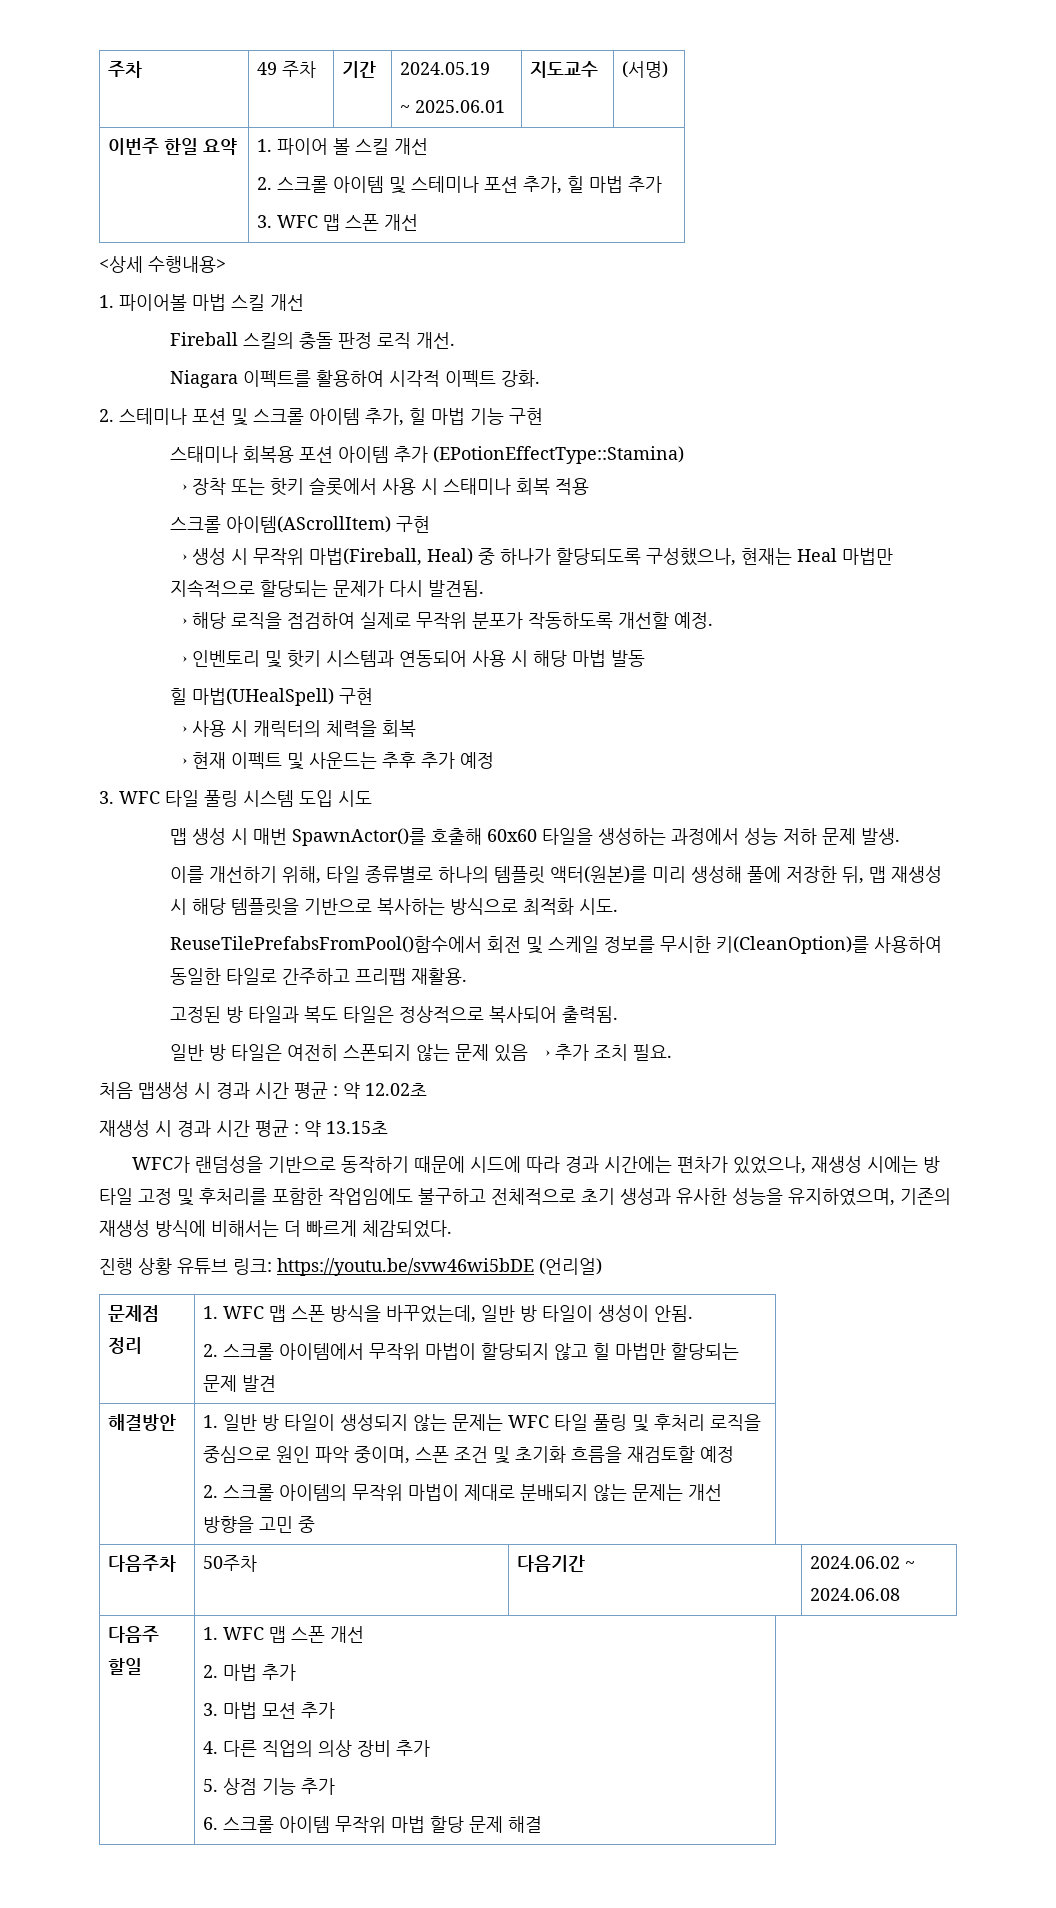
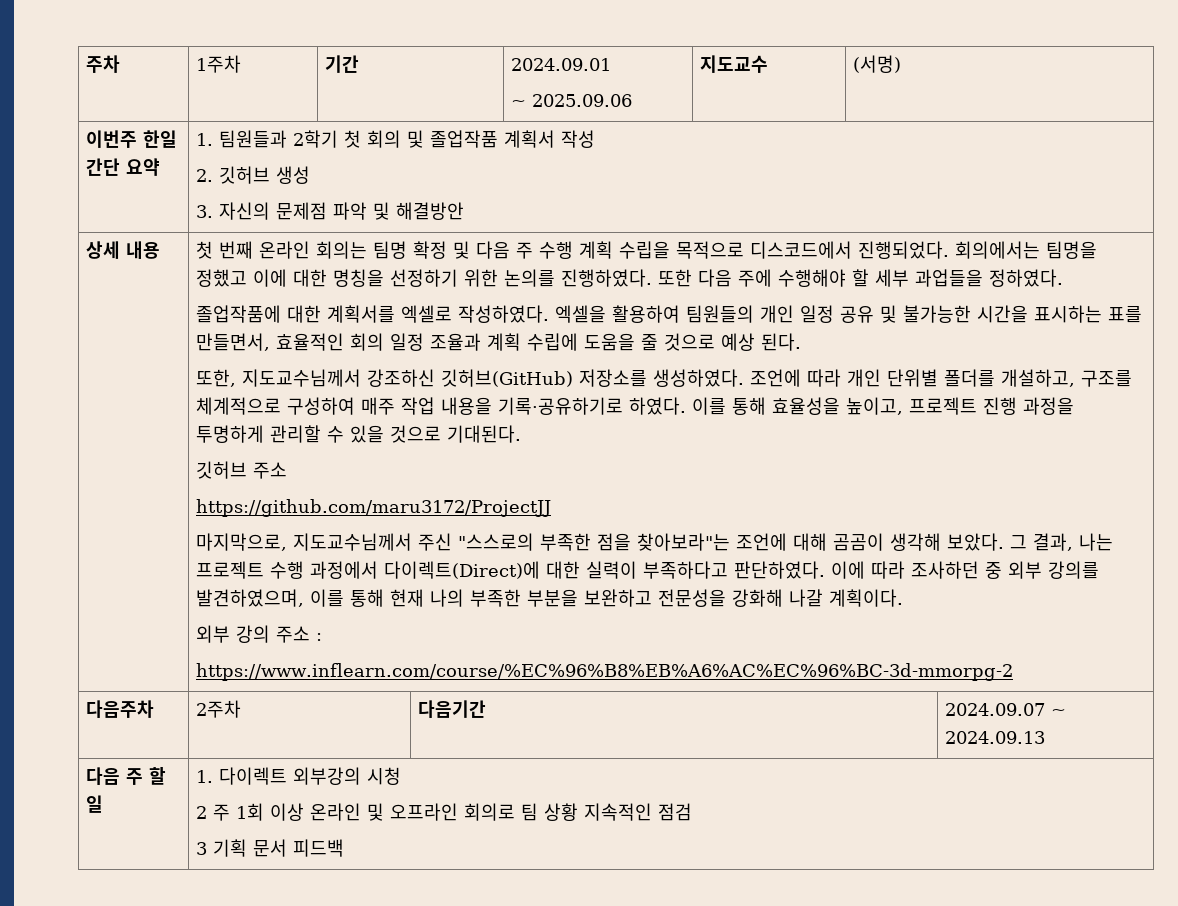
- 주차 | 49 주차 | 기간 | 2024.05.19
- ~ 2025.06.01 | 지도교수 | (서명)
+ 주차 | 1주차 | 기간 | 2024.09.01
+ ~ 2025.09.06 | 지도교수 | (서명)
- 이번주 한일 요약 | 1. 파이어 볼 스킬 개선
- 2. 스크롤 아이템 및 스테미나 포션 추가, 힐 마법 추가
- 3. WFC 맵 스폰 개선
- <상세 수행내용>
- 1. 파이어볼 마법 스킬 개선
- Fireball 스킬의 충돌 판정 로직 개선.
- Niagara 이펙트를 활용하여 시각적 이펙트 강화.
- 2. 스테미나 포션 및 스크롤 아이템 추가, 힐 마법 기능 구현
- 스태미나 회복용 포션 아이템 추가 (EPotionEffectType::Stamina)
- → 장착 또는 핫키 슬롯에서 사용 시 스태미나 회복 적용
- 스크롤 아이템(AScrollItem) 구현
- → 생성 시 무작위 마법(Fireball, Heal) 중 하나가 할당되도록 구성했으나, 현재는 Heal 마법만 지속적으로 할당되는 문제가 다시 발견됨.
- → 해당 로직을 점검하여 실제로 무작위 분포가 작동하도록 개선할 예정.
- → 인벤토리 및 핫키 시스템과 연동되어 사용 시 해당 마법 발동
- 힐 마법(UHealSpell) 구현
- → 사용 시 캐릭터의 체력을 회복
- → 현재 이펙트 및 사운드는 추후 추가 예정
- 3. WFC 타일 풀링 시스템 도입 시도
- 맵 생성 시 매번 SpawnActor()를 호출해 60x60 타일을 생성하는 과정에서 성능 저하 문제 발생.
- 이를 개선하기 위해, 타일 종류별로 하나의 템플릿 액터(원본)를 미리 생성해 풀에 저장한 뒤, 맵 재생성 시 해당 템플릿을 기반으로 복사하는 방식으로 최적화 시도.
- ReuseTilePrefabsFromPool()함수에서 회전 및 스케일 정보를 무시한 키(CleanOption)를 사용하여 동일한 타일로 간주하고 프리팹 재활용.
- 고정된 방 타일과 복도 타일은 정상적으로 복사되어 출력됨.
- 일반 방 타일은 여전히 스폰되지 않는 문제 있음 → 추가 조치 필요.
- 처음 맵생성 시 경과 시간 평균 : 약 12.02초
- 재생성 시 경과 시간 평균 : 약 13.15초
- WFC가 랜덤성을 기반으로 동작하기 때문에 시드에 따라 경과 시간에는 편차가 있었으나, 재생성 시에는 방 타일 고정 및 후처리를 포함한 작업임에도 불구하고 전체적으로 초기 생성과 유사한 성능을 유지하였으며, 기존의 재생성 방식에 비해서는 더 빠르게 체감되었다.
- 진행 상황 유튜브 링크: https://youtu.be/svw46wi5bDE (언리얼)
- 문제점 정리 | 1. WFC 맵 스폰 방식을 바꾸었는데, 일반 방 타일이 생성이 안됨.
- 2. 스크롤 아이템에서 무작위 마법이 할당되지 않고 힐 마법만 할당되는 문제 발견
- 해결방안 | 1. 일반 방 타일이 생성되지 않는 문제는 WFC 타일 풀링 및 후처리 로직을 중심으로 원인 파악 중이며, 스폰 조건 및 초기화 흐름을 재검토할 예정
- 2. 스크롤 아이템의 무작위 마법이 제대로 분배되지 않는 문제는 개선 방향을 고민 중
+ 이번주 한일 간단 요약 | 1. 팀원들과 2학기 첫 회의 및 졸업작품 계획서 작성
+ 2. 깃허브 생성
+ 3. 자신의 문제점 파악 및 해결방안
+ 상세 내용 | 첫 번째 온라인 회의는 팀명 확정 및 다음 주 수행 계획 수립을 목적으로 디스코드에서 진행되었다. 회의에서는 팀명을 정했고 이에 대한 명칭을 선정하기 위한 논의를 진행하였다. 또한 다음 주에 수행해야 할 세부 과업들을 정하였다.
+ 졸업작품에 대한 계획서를 엑셀로 작성하였다. 엑셀을 활용하여 팀원들의 개인 일정 공유 및 불가능한 시간을 표시하는 표를 만들면서, 효율적인 회의 일정 조율과 계획 수립에 도움을 줄 것으로 예상 된다.
+ 또한, 지도교수님께서 강조하신 깃허브(GitHub) 저장소를 생성하였다. 조언에 따라 개인 단위별 폴더를 개설하고, 구조를 체계적으로 구성하여 매주 작업 내용을 기록·공유하기로 하였다. 이를 통해 효율성을 높이고, 프로젝트 진행 과정을 투명하게 관리할 수 있을 것으로 기대된다.
+ 깃허브 주소
+ https://github.com/maru3172/ProjectJJ
+ 마지막으로, 지도교수님께서 주신 "스스로의 부족한 점을 찾아보라"는 조언에 대해 곰곰이 생각해 보았다. 그 결과, 나는 프로젝트 수행 과정에서 다이렉트(Direct)에 대한 실력이 부족하다고 판단하였다. 이에 따라 조사하던 중 외부 강의를 발견하였으며, 이를 통해 현재 나의 부족한 부분을 보완하고 전문성을 강화해 나갈 계획이다.
+ 외부 강의 주소 :
+ https://www.inflearn.com/course/%EC%96%B8%EB%A6%AC%EC%96%BC-3d-mmorpg-2
- 다음주차 | 50주차 | 다음기간 | 2024.06.02 ~ 2024.06.08
- 다음주 할일 | 1. WFC 맵 스폰 개선
- 2. 마법 추가
- 3. 마법 모션 추가
- 4. 다른 직업의 의상 장비 추가
- 5. 상점 기능 추가
- 6. 스크롤 아이템 무작위 마법 할당 문제 해결
+ 다음주차 | 2주차 | 다음기간 | 2024.09.07 ~ 2024.09.13
+ 다음 주 할 일 | 1. 다이렉트 외부강의 시청
+ 2 주 1회 이상 온라인 및 오프라인 회의로 팀 상황 지속적인 점검
+ 3 기획 문서 피드백

